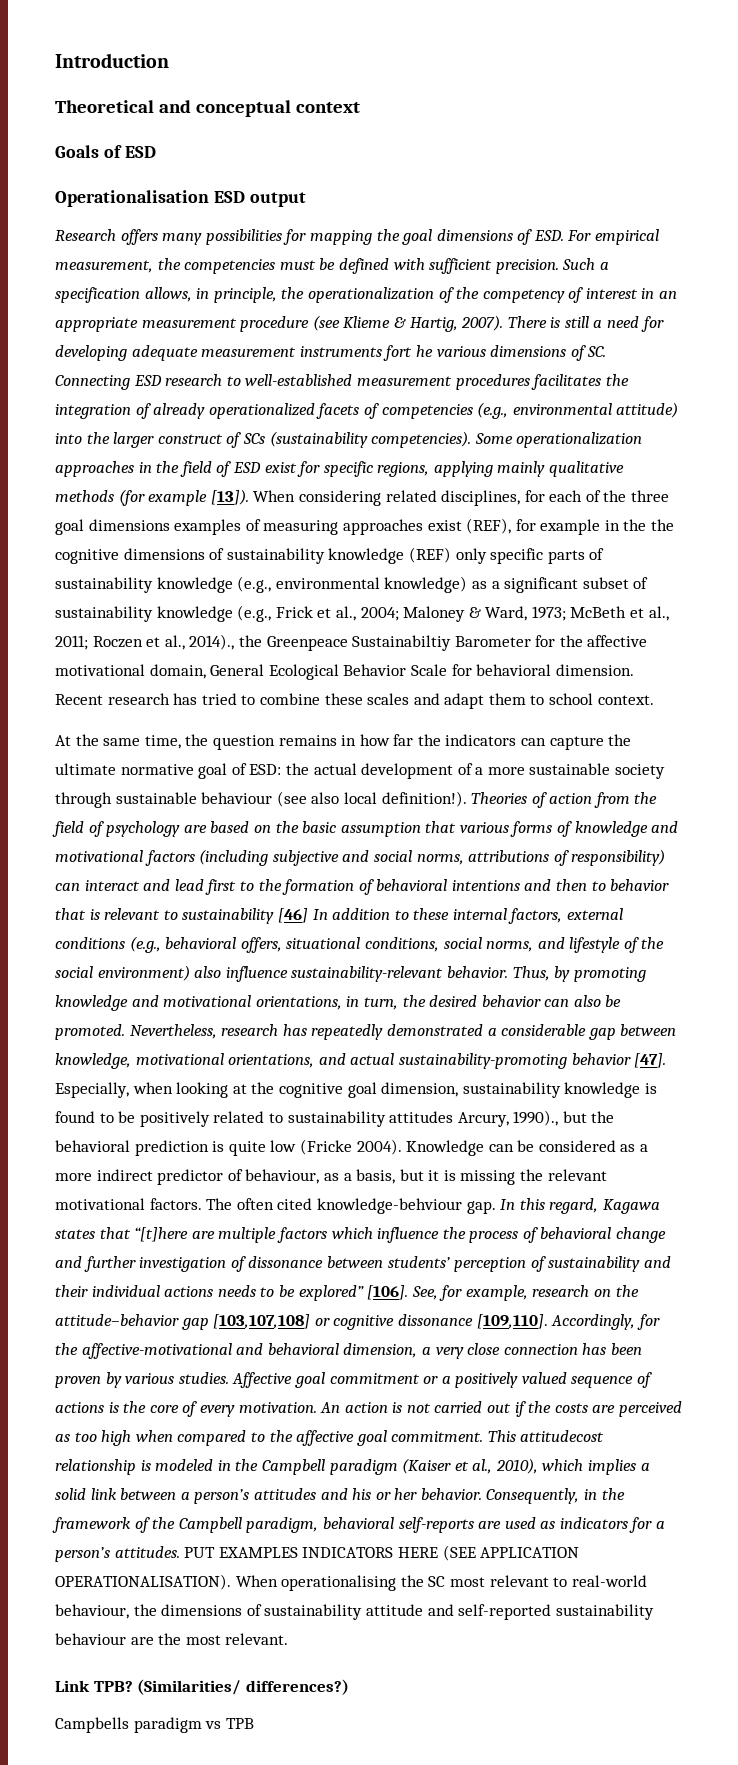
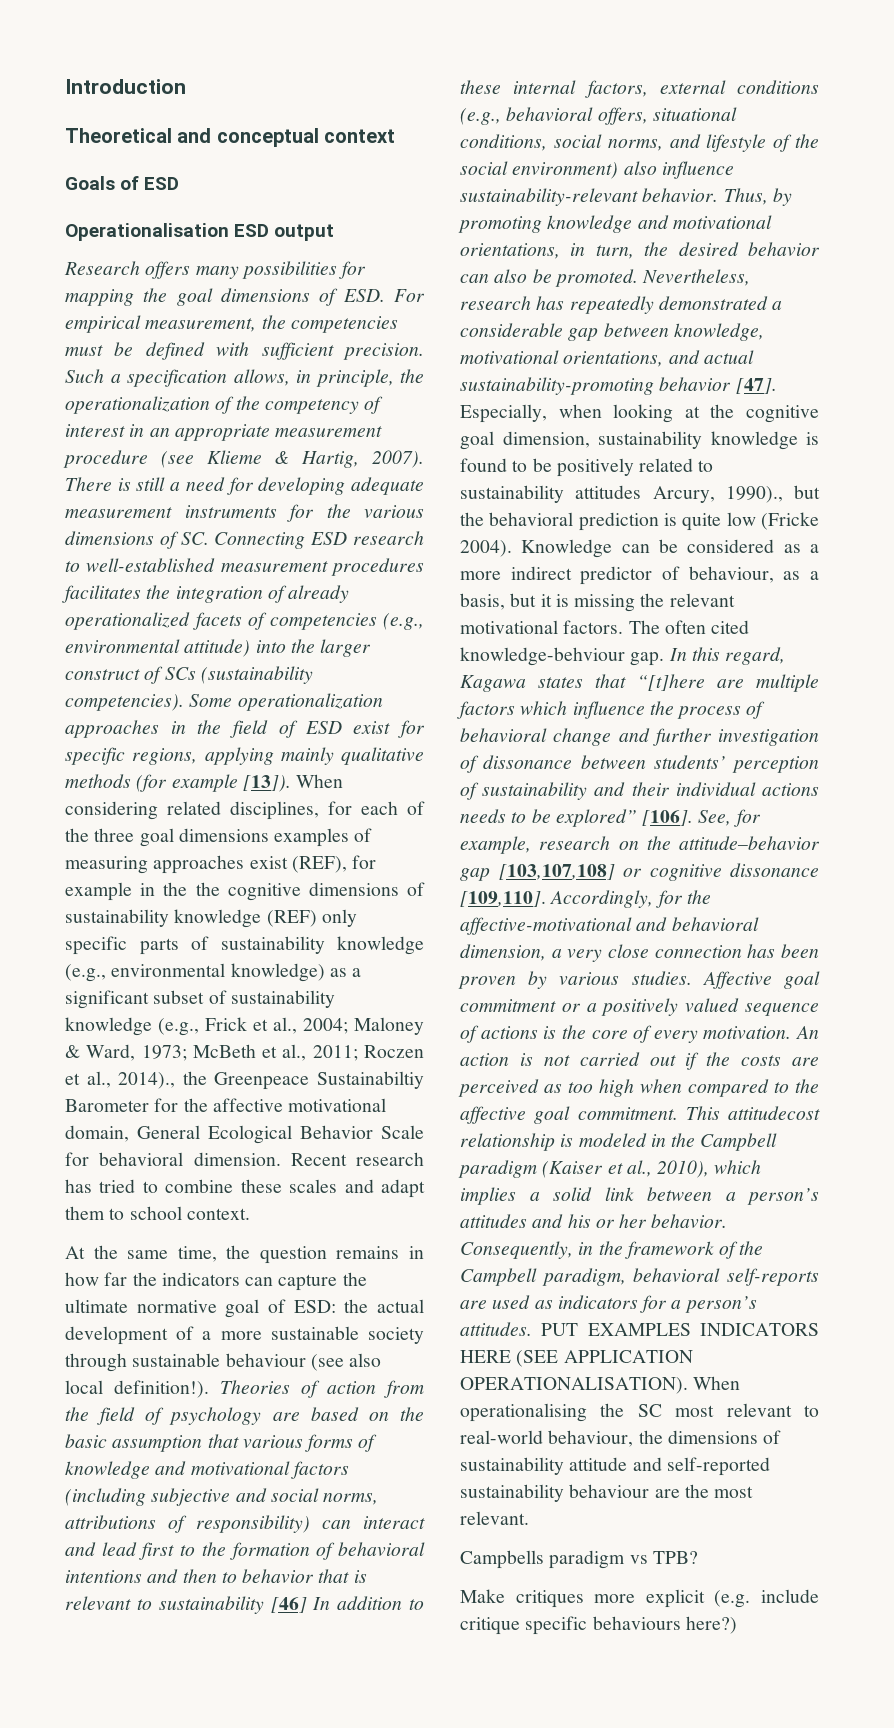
- There is still a need for developing adequate measurement instruments fort he various dimensions of SC. Connecting ESD research to well-established measurement procedures facilitates the integration of already operationalized facets of competencies (e.g., environmental attitude) into the larger construct of SCs (sustainability competencies).
+ There is still a need for developing adequate measurement instruments for the various dimensions of SC. Connecting ESD research to well-established measurement procedures facilitates the integration of already operationalized facets of competencies (e.g., environmental attitude) into the larger construct of SCs (sustainability competencies).
- Link TPB? (Similarities/ differences?)
- Campbells paradigm vs TPB
+ Campbells paradigm vs TPB?
+ Make critiques more explicit (e.g. include critique specific behaviours here?)

